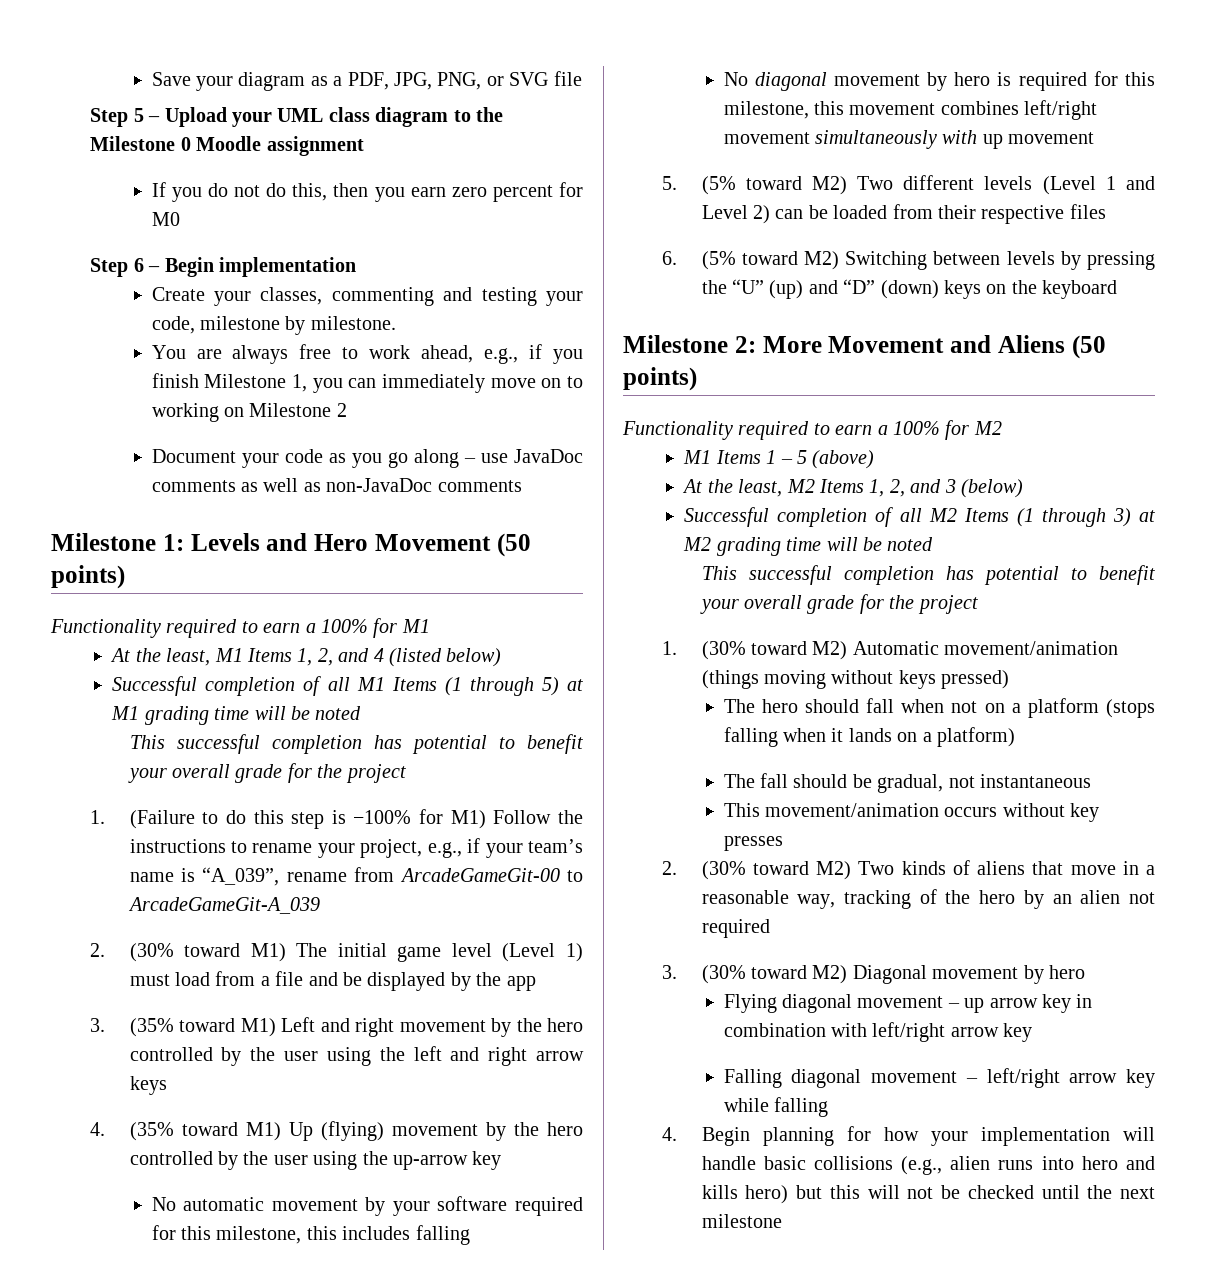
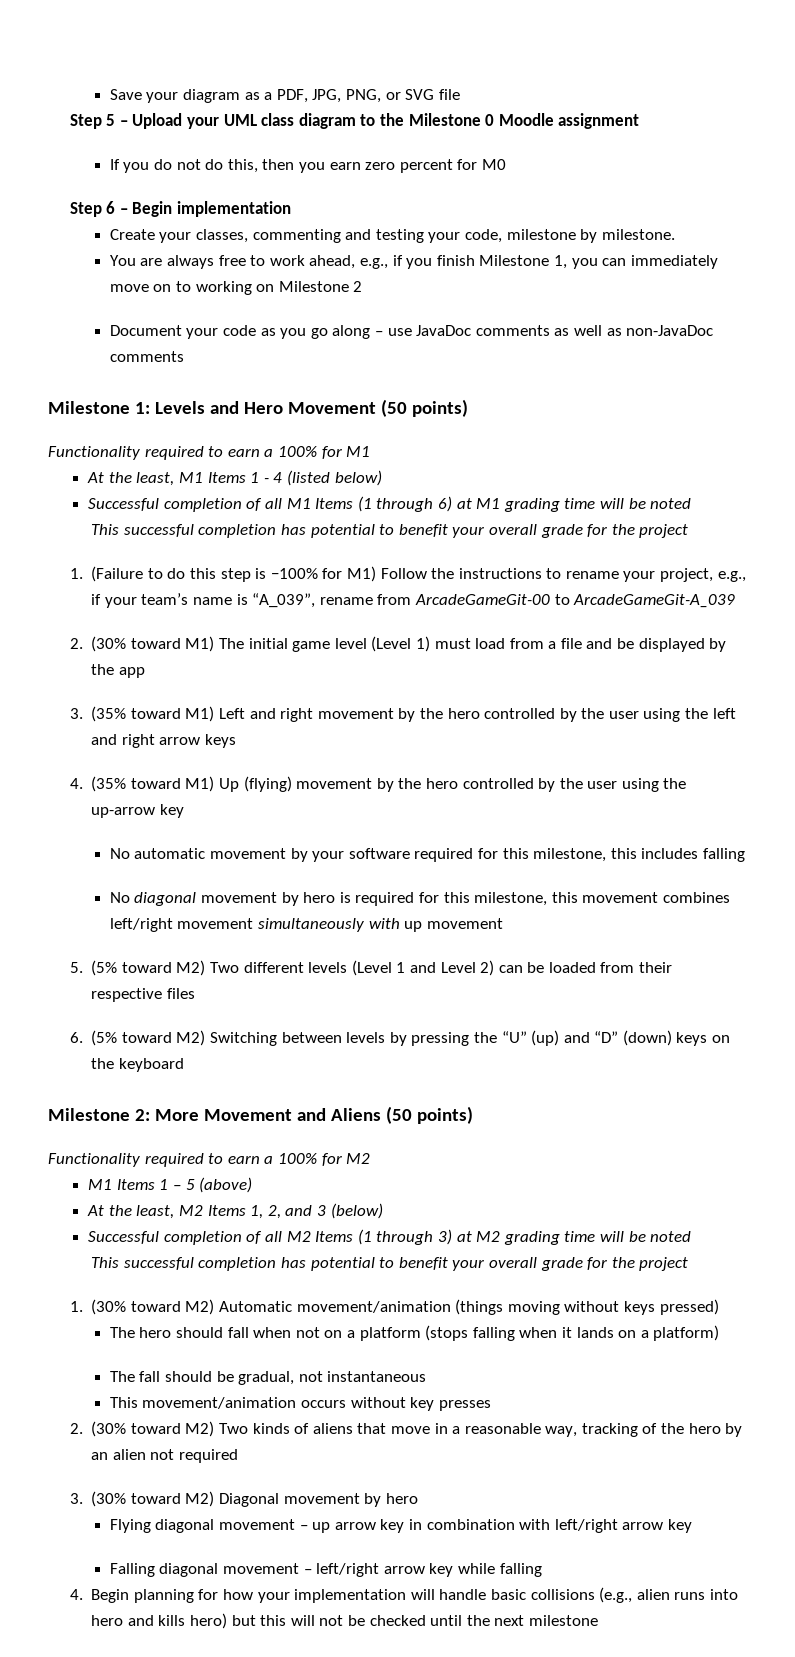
- At the least, M1 Items 1, 2, and 4 (listed below)
+ At the least, M1 Items 1 - 4 (listed below)
- Successful completion of all M1 Items (1 through 5) at M1 grading time will be noted
+ Successful completion of all M1 Items (1 through 6) at M1 grading time will be noted

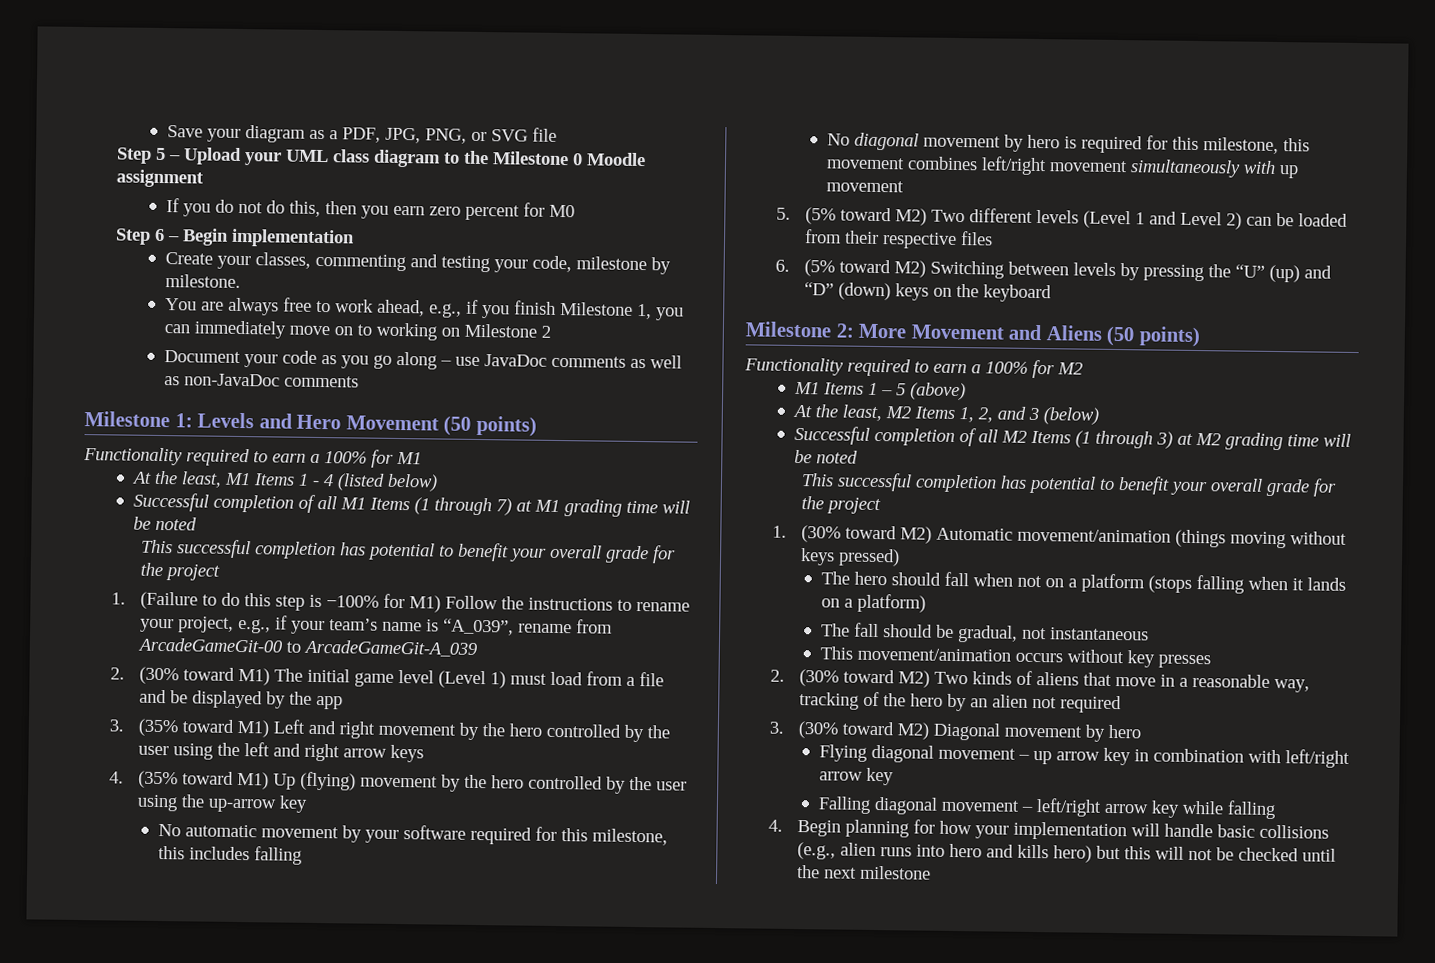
- Successful completion of all M1 Items (1 through 6) at M1 grading time will be noted
+ Successful completion of all M1 Items (1 through 7) at M1 grading time will be noted

